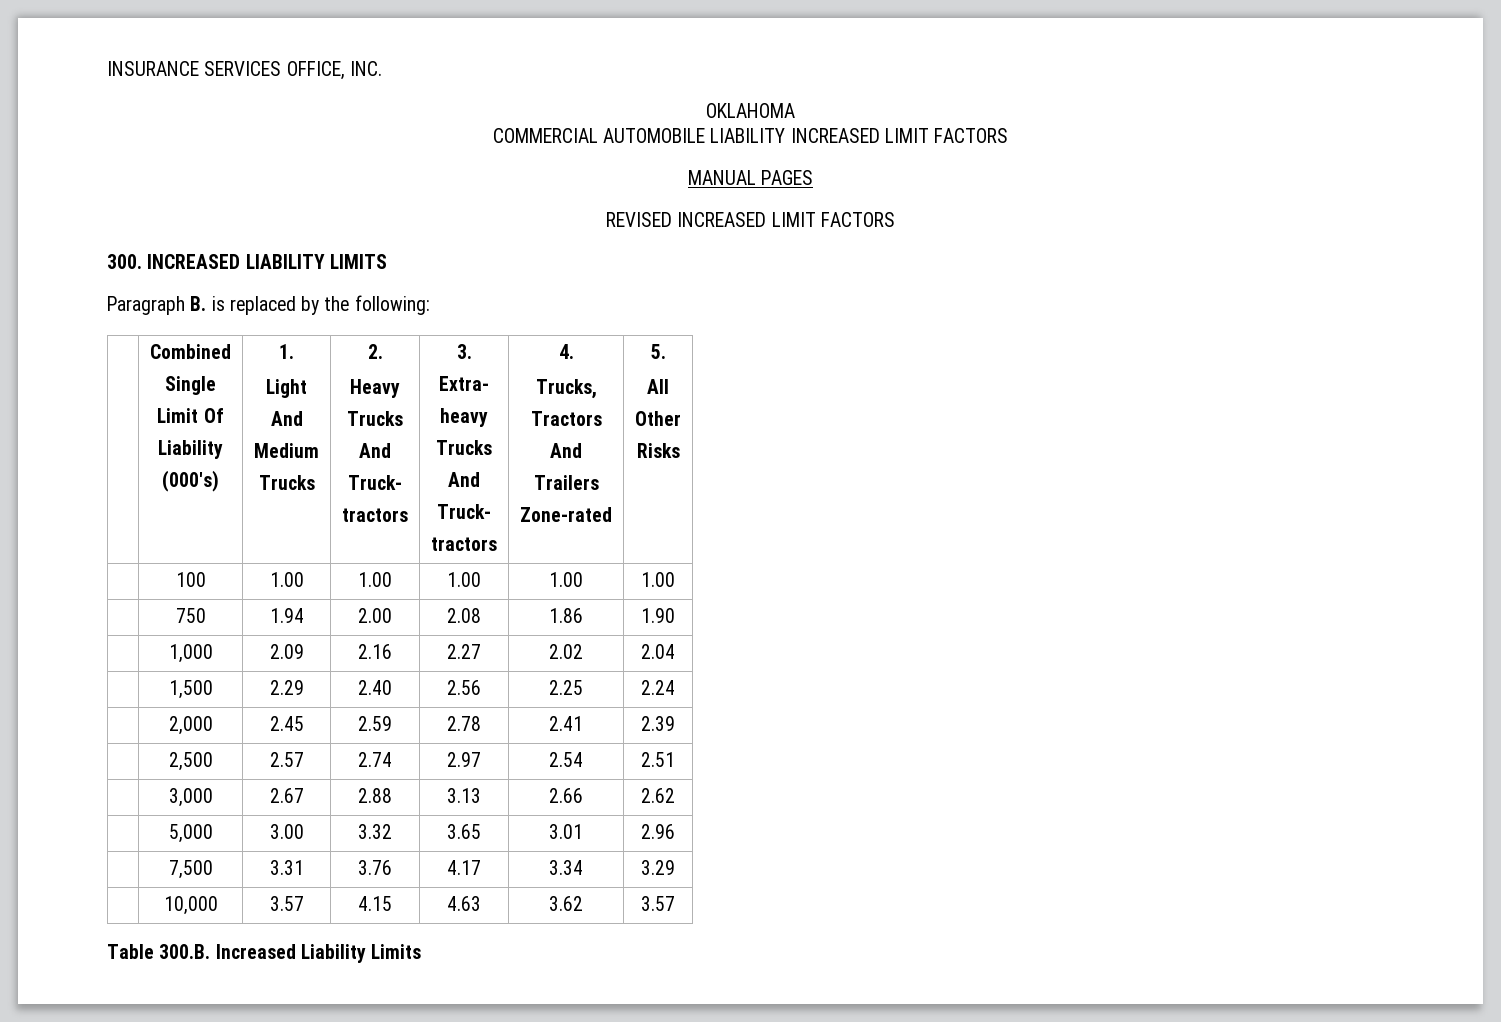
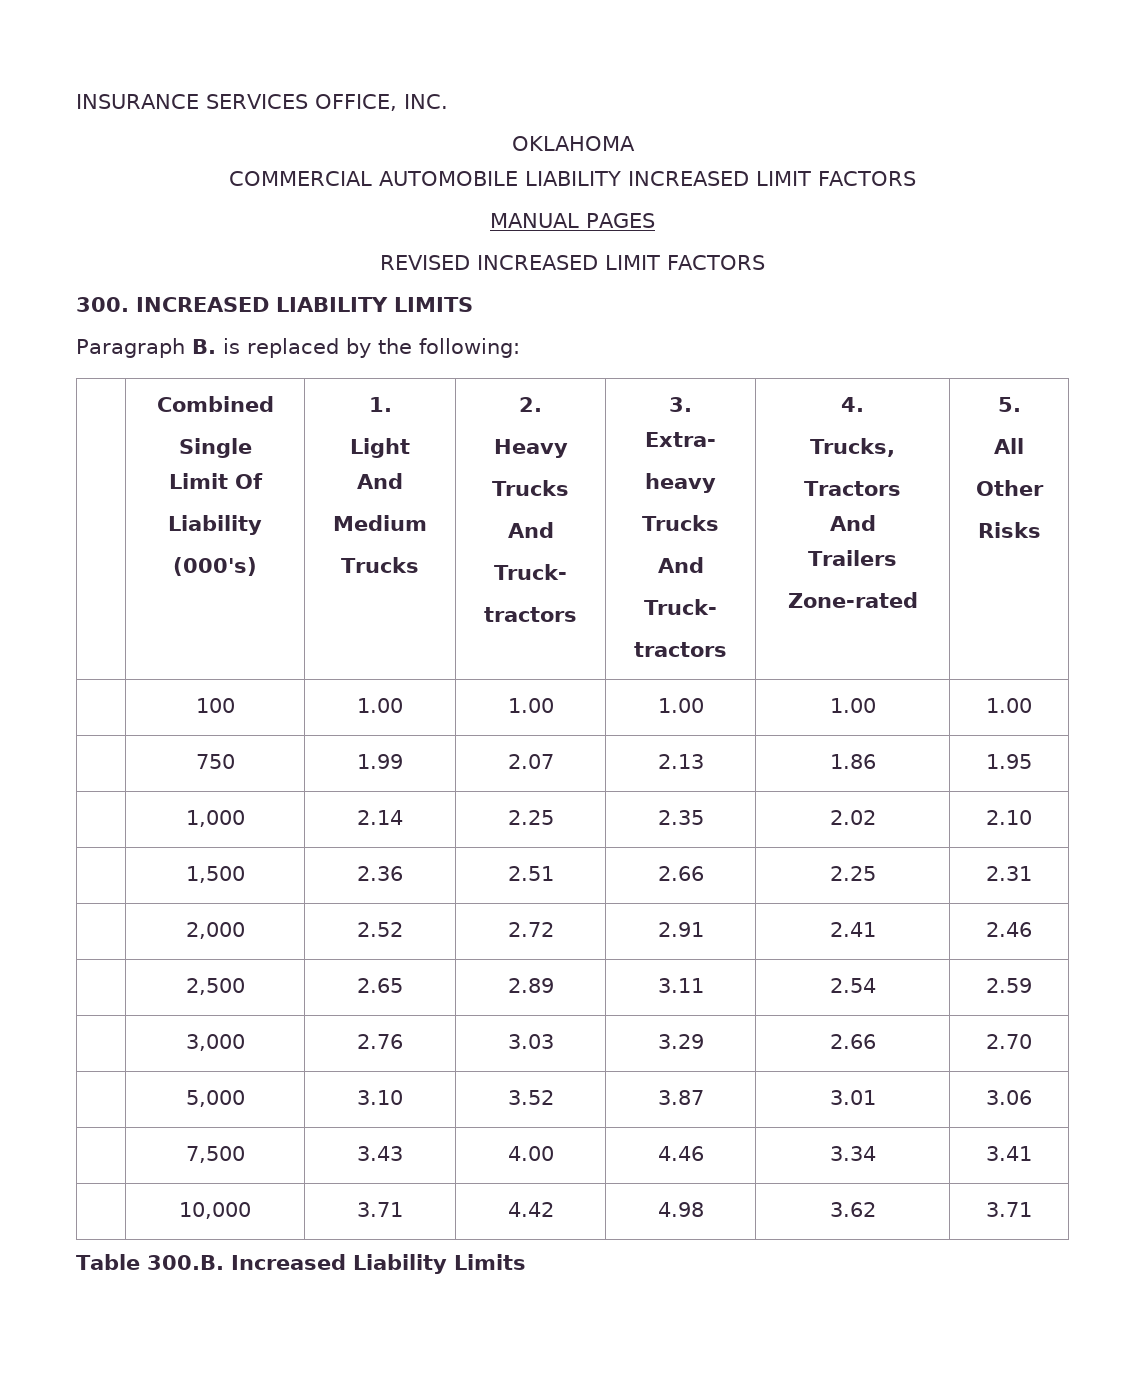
- | 750 | 1.94 | 2.00 | 2.08 | 1.86 | 1.90
+ | 750 | 1.99 | 2.07 | 2.13 | 1.86 | 1.95
- | 1,000 | 2.09 | 2.16 | 2.27 | 2.02 | 2.04
+ | 1,000 | 2.14 | 2.25 | 2.35 | 2.02 | 2.10
- | 1,500 | 2.29 | 2.40 | 2.56 | 2.25 | 2.24
+ | 1,500 | 2.36 | 2.51 | 2.66 | 2.25 | 2.31
- | 2,000 | 2.45 | 2.59 | 2.78 | 2.41 | 2.39
+ | 2,000 | 2.52 | 2.72 | 2.91 | 2.41 | 2.46
- | 2,500 | 2.57 | 2.74 | 2.97 | 2.54 | 2.51
+ | 2,500 | 2.65 | 2.89 | 3.11 | 2.54 | 2.59
- | 3,000 | 2.67 | 2.88 | 3.13 | 2.66 | 2.62
+ | 3,000 | 2.76 | 3.03 | 3.29 | 2.66 | 2.70
- | 5,000 | 3.00 | 3.32 | 3.65 | 3.01 | 2.96
+ | 5,000 | 3.10 | 3.52 | 3.87 | 3.01 | 3.06
- | 7,500 | 3.31 | 3.76 | 4.17 | 3.34 | 3.29
+ | 7,500 | 3.43 | 4.00 | 4.46 | 3.34 | 3.41
- | 10,000 | 3.57 | 4.15 | 4.63 | 3.62 | 3.57
+ | 10,000 | 3.71 | 4.42 | 4.98 | 3.62 | 3.71

